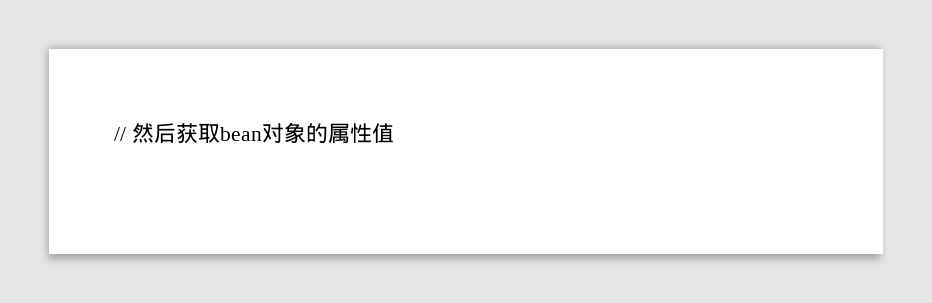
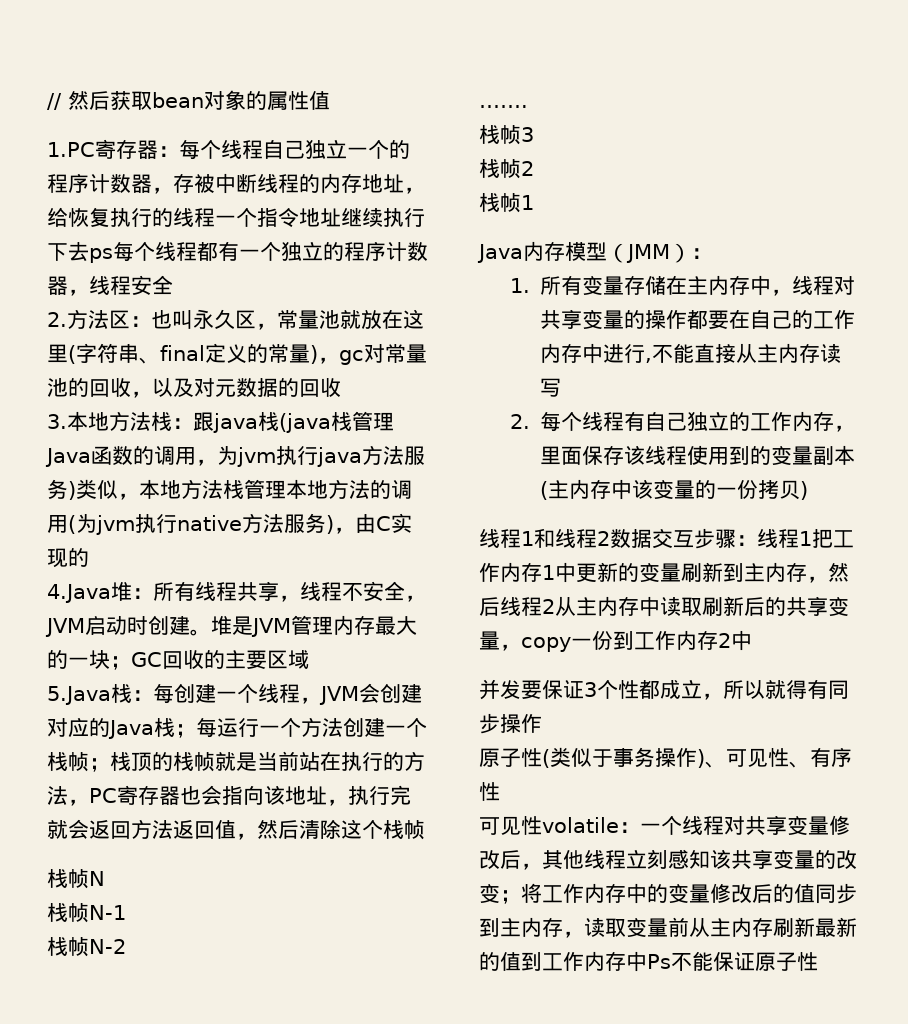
+ 1.PC寄存器：每个线程自己独立一个的程序计数器，存被中断线程的内存地址，给恢复执行的线程一个指令地址继续执行下去ps每个线程都有一个独立的程序计数器，线程安全
+ 2.方法区：也叫永久区，常量池就放在这里(字符串、final定义的常量)，gc对常量池的回收，以及对元数据的回收
+ 3.本地方法栈：跟java栈(java栈管理Java函数的调用，为jvm执行java方法服务)类似，本地方法栈管理本地方法的调用(为jvm执行native方法服务)，由C实现的
+ 4.Java堆：所有线程共享，线程不安全，JVM启动时创建。堆是JVM管理内存最大的一块；GC回收的主要区域
+ 5.Java栈：每创建一个线程，JVM会创建对应的Java栈；每运行一个方法创建一个栈帧；栈顶的栈帧就是当前站在执行的方法，PC寄存器也会指向该地址，执行完就会返回方法返回值，然后清除这个栈帧
+ 栈帧N
+ 栈帧N-1
+ 栈帧N-2
+ …….
+ 栈帧3
+ 栈帧2
+ 栈帧1
+ Java内存模型（JMM）：
+ 1.所有变量存储在主内存中，线程对共享变量的操作都要在自己的工作内存中进行,不能直接从主内存读写
+ 2.每个线程有自己独立的工作内存，里面保存该线程使用到的变量副本(主内存中该变量的一份拷贝)
+ 线程1和线程2数据交互步骤：线程1把工作内存1中更新的变量刷新到主内存，然后线程2从主内存中读取刷新后的共享变量，copy一份到工作内存2中
+ 并发要保证3个性都成立，所以就得有同步操作
+ 原子性(类似于事务操作)、可见性、有序性
+ 可见性volatile：一个线程对共享变量修改后，其他线程立刻感知该共享变量的改变；将工作内存中的变量修改后的值同步到主内存，读取变量前从主内存刷新最新的值到工作内存中Ps不能保证原子性

